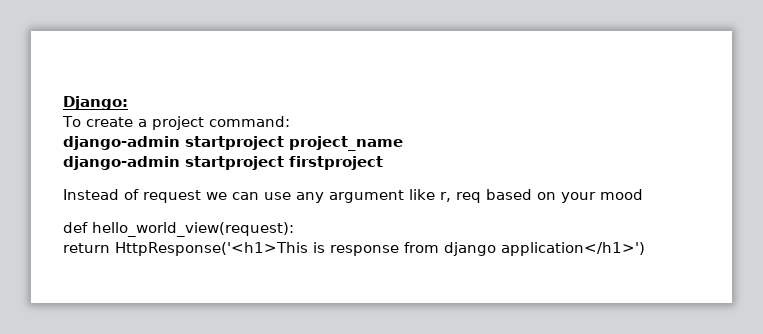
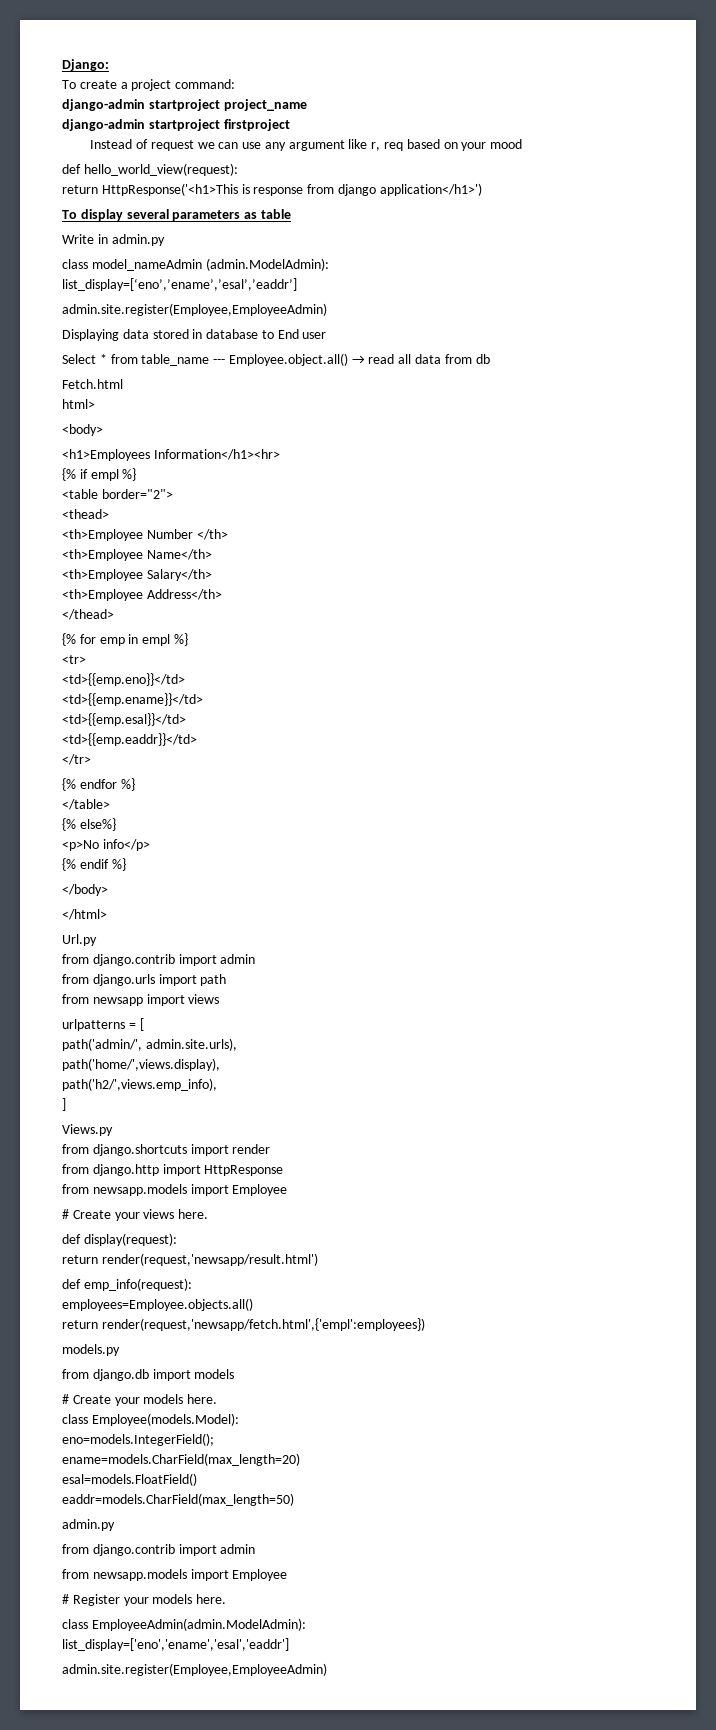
+ To display several parameters as table
+ Write in admin.py
+ class model_nameAdmin (admin.ModelAdmin):
+ list_display=[‘eno’,’ename’,’esal’,’eaddr’]
+ admin.site.register(Employee,EmployeeAdmin)
+ Displaying data stored in database to End user
+ Select * from table_name --- Employee.object.all() → read all data from db
+ Fetch.html
+ html>
+ <body>
+ <h1>Employees Information</h1><hr>
+ {% if empl %}
+ <table border="2">
+ <thead>
+ <th>Employee Number </th>
+ <th>Employee Name</th>
+ <th>Employee Salary</th>
+ <th>Employee Address</th>
+ </thead>
+ {% for emp in empl %}
+ <tr>
+ <td>{{emp.eno}}</td>
+ <td>{{emp.ename}}</td>
+ <td>{{emp.esal}}</td>
+ <td>{{emp.eaddr}}</td>
+ </tr>
+ {% endfor %}
+ </table>
+ {% else%}
+ <p>No info</p>
+ {% endif %}
+ </body>
+ </html>
+ Url.py
+ from django.contrib import admin
+ from django.urls import path
+ from newsapp import views
+ urlpatterns = [
+ path('admin/', admin.site.urls),
+ path('home/',views.display),
+ path('h2/',views.emp_info),
+ ]
+ Views.py
+ from django.shortcuts import render
+ from django.http import HttpResponse
+ from newsapp.models import Employee
+ # Create your views here.
+ def display(request):
+ return render(request,'newsapp/result.html')
+ def emp_info(request):
+ employees=Employee.objects.all()
+ return render(request,'newsapp/fetch.html',{'empl':employees})
+ models.py
+ from django.db import models
+ # Create your models here.
+ class Employee(models.Model):
+ eno=models.IntegerField();
+ ename=models.CharField(max_length=20)
+ esal=models.FloatField()
+ eaddr=models.CharField(max_length=50)
+ admin.py
+ from django.contrib import admin
+ from newsapp.models import Employee
+ # Register your models here.
+ class EmployeeAdmin(admin.ModelAdmin):
+ list_display=['eno','ename','esal','eaddr']
+ admin.site.register(Employee,EmployeeAdmin)

